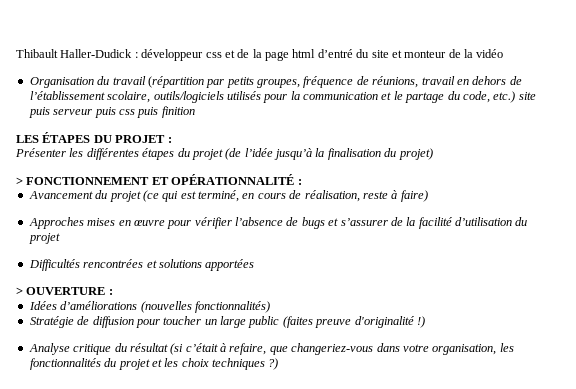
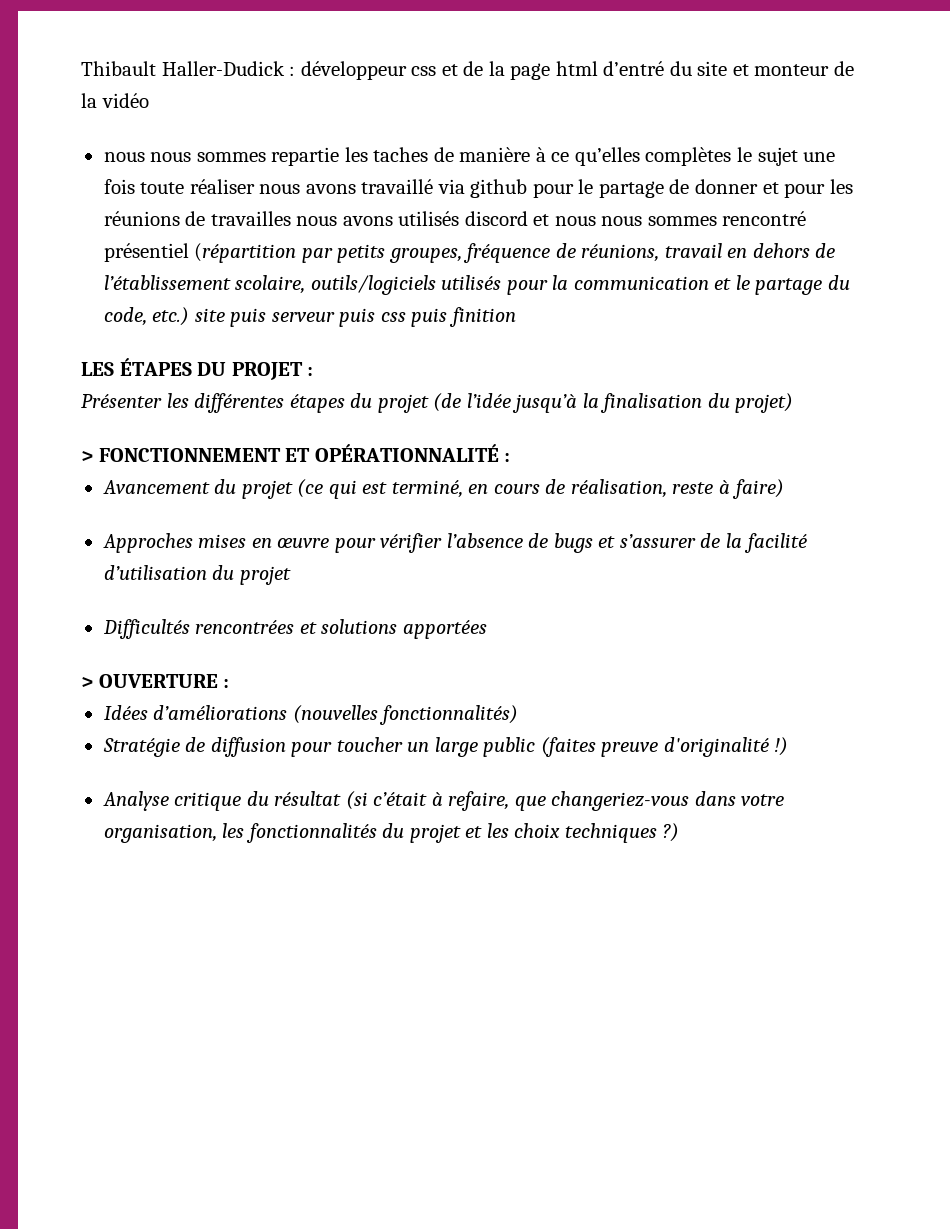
- Organisation du travail (répartition par petits groupes, fréquence de réunions, travail en dehors de l’établissement scolaire, outils/logiciels utilisés pour la communication et le partage du code, etc.) site puis serveur puis css puis finition
+ nous nous sommes repartie les taches de manière à ce qu’elles complètes le sujet une fois toute réaliser nous avons travaillé via github pour le partage de donner et pour les réunions de travailles nous avons utilisés discord et nous nous sommes rencontré présentiel (répartition par petits groupes, fréquence de réunions, travail en dehors de l’établissement scolaire, outils/logiciels utilisés pour la communication et le partage du code, etc.) site puis serveur puis css puis finition

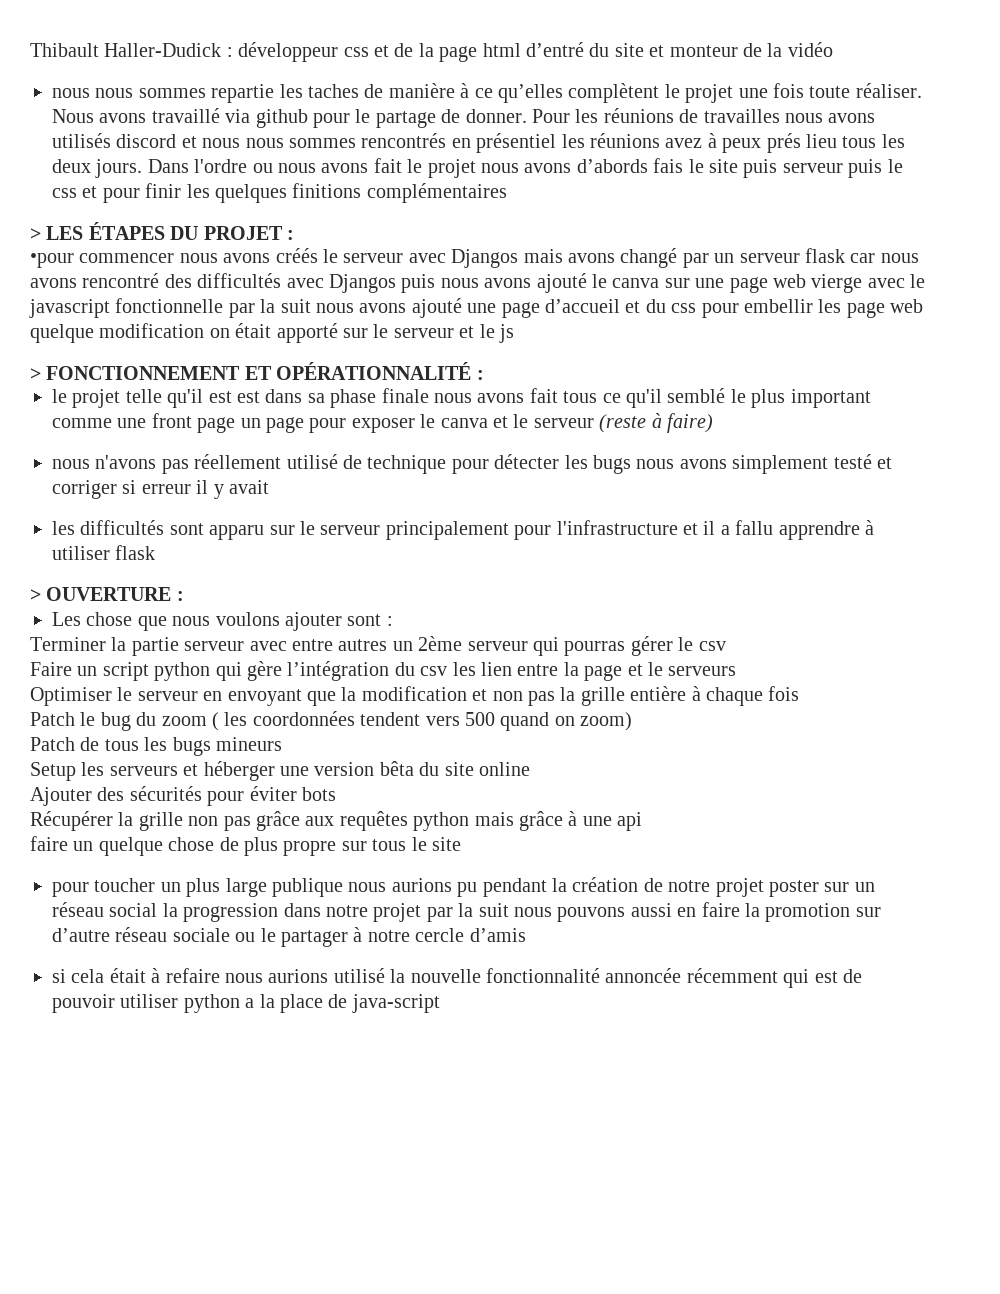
- nous nous sommes repartie les taches de manière à ce qu’elles complètes le sujet une fois toute réaliser nous avons travaillé via github pour le partage de donner et pour les réunions de travailles nous avons utilisés discord et nous nous sommes rencontré présentiel (répartition par petits groupes, fréquence de réunions, travail en dehors de l’établissement scolaire, outils/logiciels utilisés pour la communication et le partage du code, etc.) site puis serveur puis css puis finition
- LES ÉTAPES DU PROJET :
+ nous nous sommes repartie les taches de manière à ce qu’elles complètent le projet une fois toute réaliser. Nous avons travaillé via github pour le partage de donner. Pour les réunions de travailles nous avons utilisés discord et nous nous sommes rencontrés en présentiel les réunions avez à peux prés lieu tous les deux jours. Dans l'ordre ou nous avons fait le projet nous avons d’abords fais le site puis serveur puis le css et pour finir les quelques finitions complémentaires
+ > LES ÉTAPES DU PROJET :
- Présenter les différentes étapes du projet (de l’idée jusqu’à la finalisation du projet)
+ •pour commencer nous avons créés le serveur avec Djangos mais avons changé par un serveur flask car nous avons rencontré des difficultés avec Djangos puis nous avons ajouté le canva sur une page web vierge avec le javascript fonctionnelle par la suit nous avons ajouté une page d’accueil et du css pour embellir les page web quelque modification on était apporté sur le serveur et le js
- Avancement du projet (ce qui est terminé, en cours de réalisation, reste à faire)
- Approches mises en œuvre pour vérifier l’absence de bugs et s’assurer de la facilité d’utilisation du projet
- Difficultés rencontrées et solutions apportées
+ le projet telle qu'il est est dans sa phase finale nous avons fait tous ce qu'il semblé le plus important comme une front page un page pour exposer le canva et le serveur (reste à faire)
+ nous n'avons pas réellement utilisé de technique pour détecter les bugs nous avons simplement testé et corriger si erreur il y avait
+ les difficultés sont apparu sur le serveur principalement pour l'infrastructure et il a fallu apprendre à utiliser flask
  > OUVERTURE :
- Idées d’améliorations (nouvelles fonctionnalités)
- Stratégie de diffusion pour toucher un large public (faites preuve d'originalité !)
- Analyse critique du résultat (si c’était à refaire, que changeriez-vous dans votre organisation, les fonctionnalités du projet et les choix techniques ?)
+ Les chose que nous voulons ajouter sont :
+ Terminer la partie serveur avec entre autres un 2ème serveur qui pourras gérer le csv
+ Faire un script python qui gère l’intégration du csv les lien entre la page et le serveurs
+ Optimiser le serveur en envoyant que la modification et non pas la grille entière à chaque fois
+ Patch le bug du zoom ( les coordonnées tendent vers 500 quand on zoom)
+ Patch de tous les bugs mineurs
+ Setup les serveurs et héberger une version bêta du site online
+ Ajouter des sécurités pour éviter bots
+ Récupérer la grille non pas grâce aux requêtes python mais grâce à une api
+ faire un quelque chose de plus propre sur tous le site
+ pour toucher un plus large publique nous aurions pu pendant la création de notre projet poster sur un réseau social la progression dans notre projet par la suit nous pouvons aussi en faire la promotion sur d’autre réseau sociale ou le partager à notre cercle d’amis
+ si cela était à refaire nous aurions utilisé la nouvelle fonctionnalité annoncée récemment qui est de pouvoir utiliser python a la place de java-script

